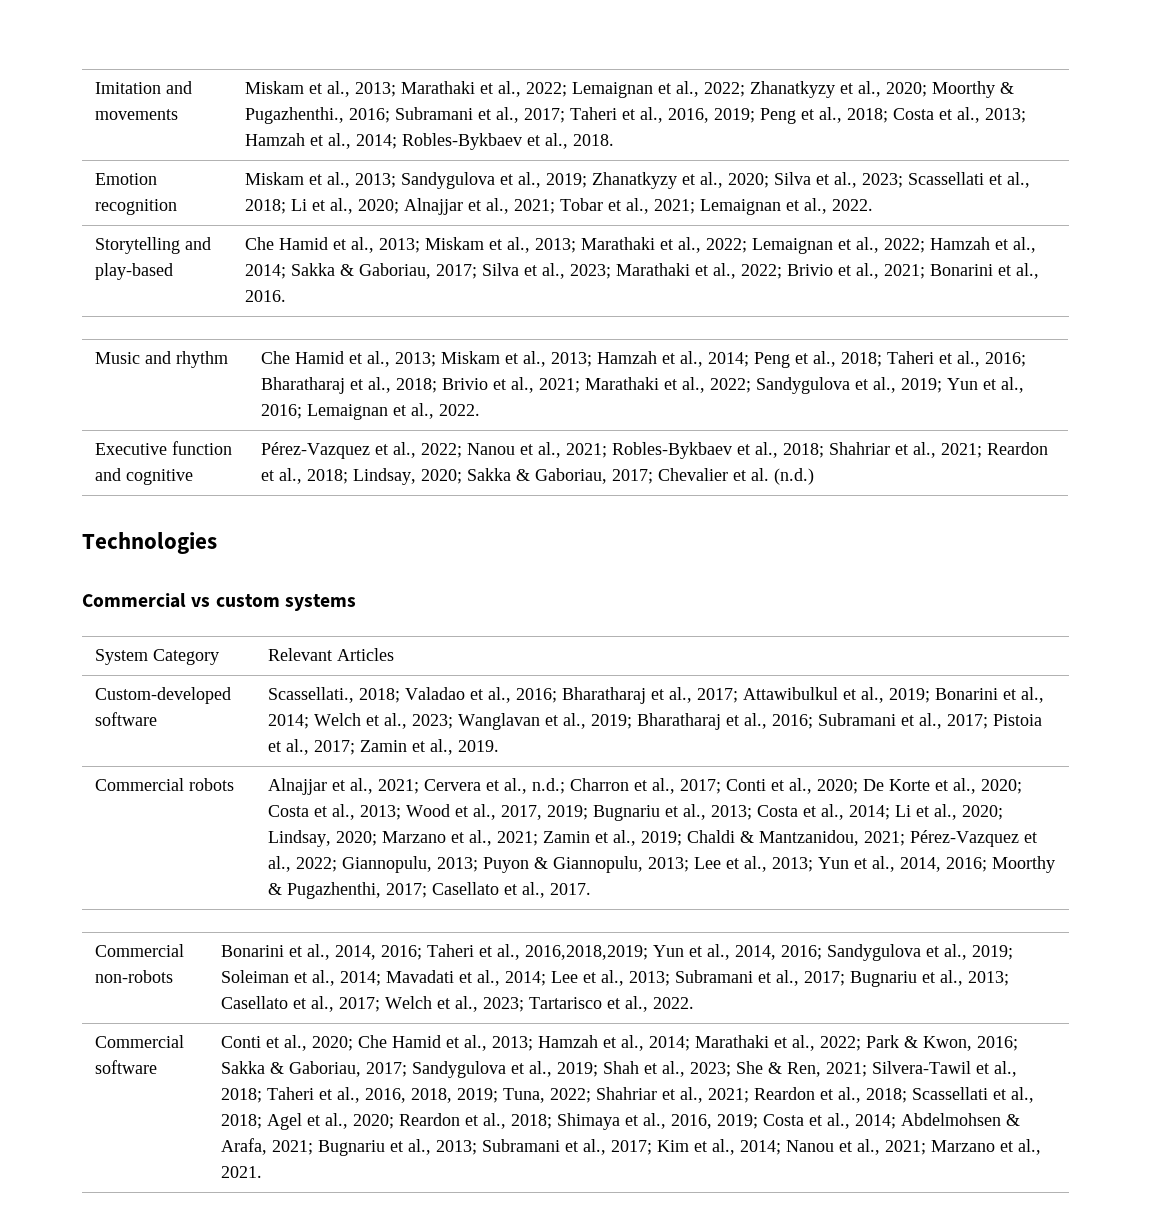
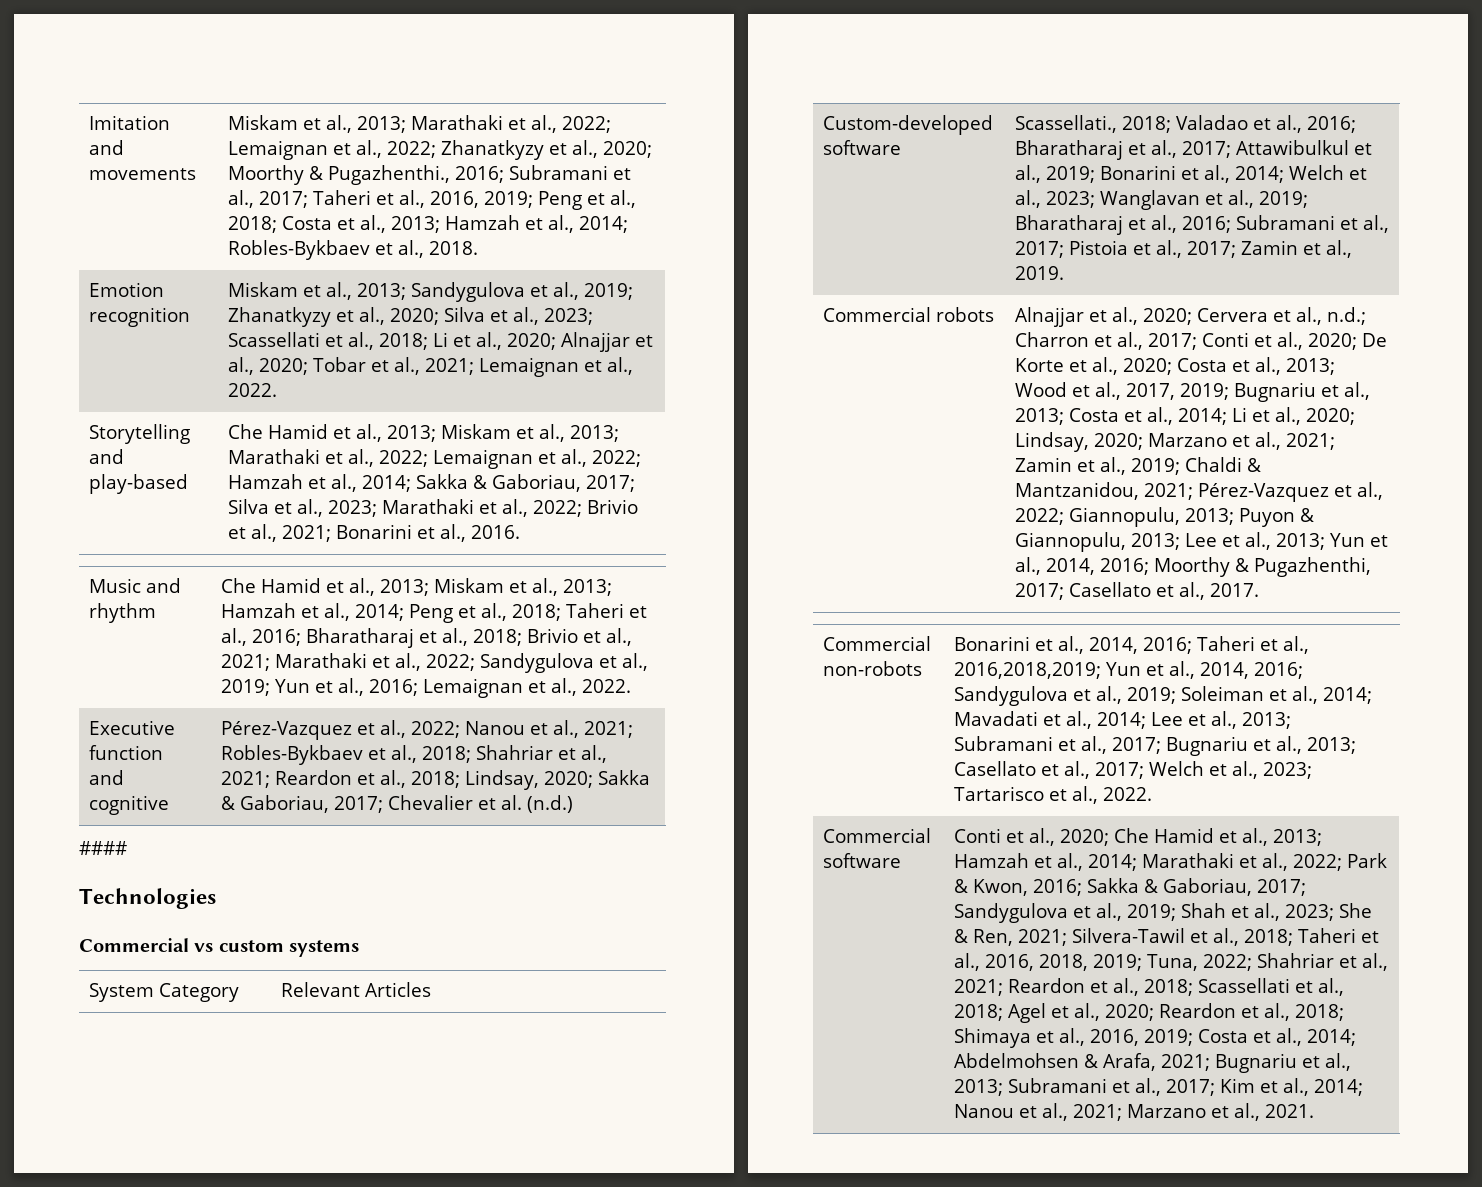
- Emotion recognition | Miskam et al., 2013; Sandygulova et al., 2019; Zhanatkyzy et al., 2020; Silva et al., 2023; Scassellati et al., 2018; Li et al., 2020; Alnajjar et al., 2021; Tobar et al., 2021; Lemaignan et al., 2022.
+ Emotion recognition | Miskam et al., 2013; Sandygulova et al., 2019; Zhanatkyzy et al., 2020; Silva et al., 2023; Scassellati et al., 2018; Li et al., 2020; Alnajjar et al., 2020; Tobar et al., 2021; Lemaignan et al., 2022.
+ ####
- Commercial robots | Alnajjar et al., 2021;
+ Commercial robots | Alnajjar et al., 2020;

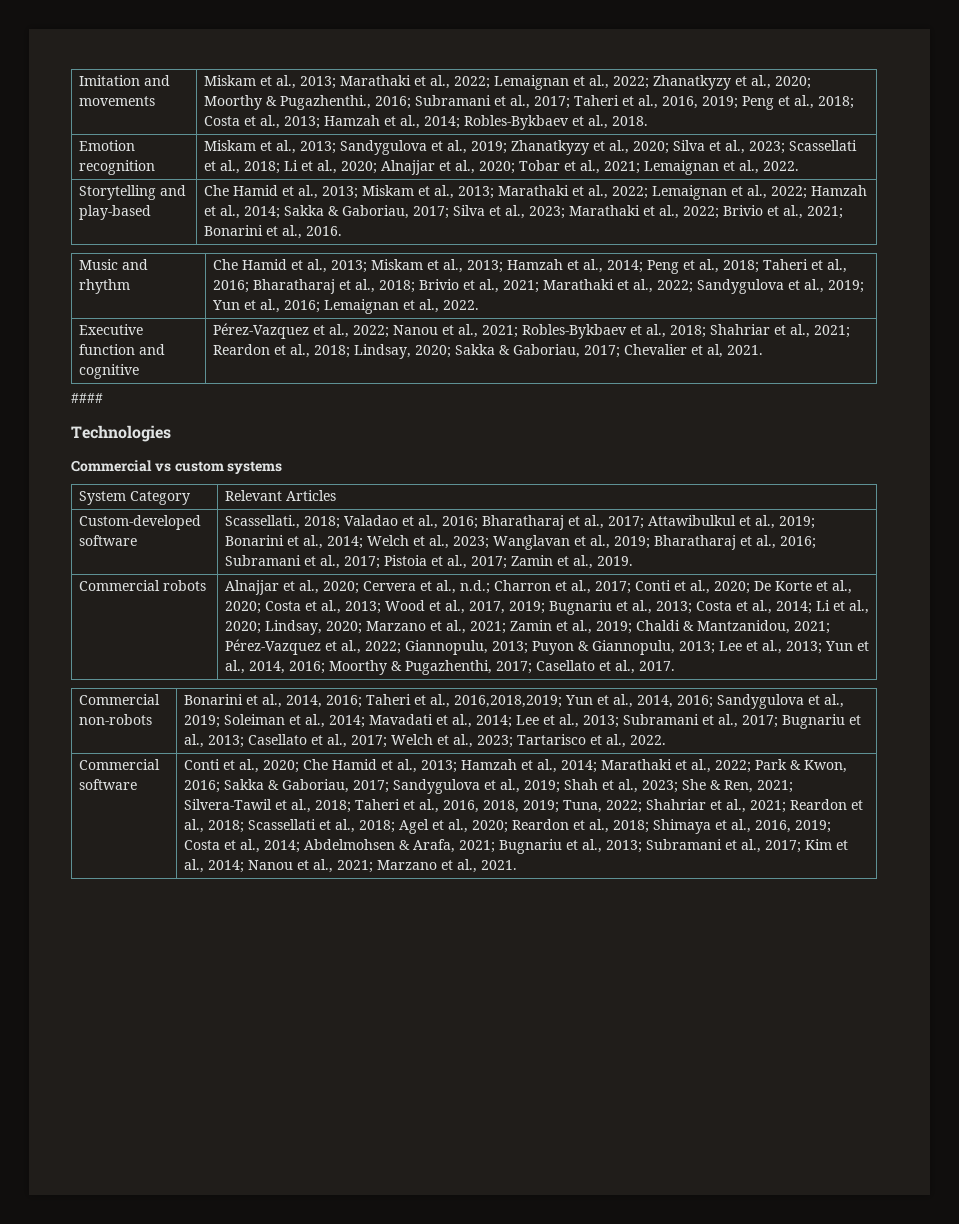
- Executive function and cognitive | Pérez-Vazquez et al., 2022; Nanou et al., 2021; Robles-Bykbaev et al., 2018; Shahriar et al., 2021; Reardon et al., 2018; Lindsay, 2020; Sakka & Gaboriau, 2017; Chevalier et al. (n.d.)
+ Executive function and cognitive | Pérez-Vazquez et al., 2022; Nanou et al., 2021; Robles-Bykbaev et al., 2018; Shahriar et al., 2021; Reardon et al., 2018; Lindsay, 2020; Sakka & Gaboriau, 2017; Chevalier et al, 2021.

